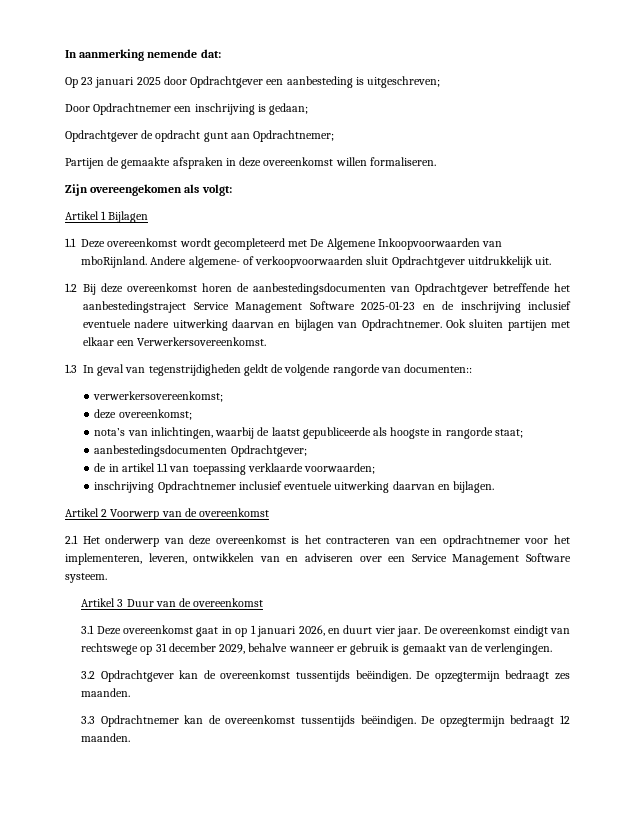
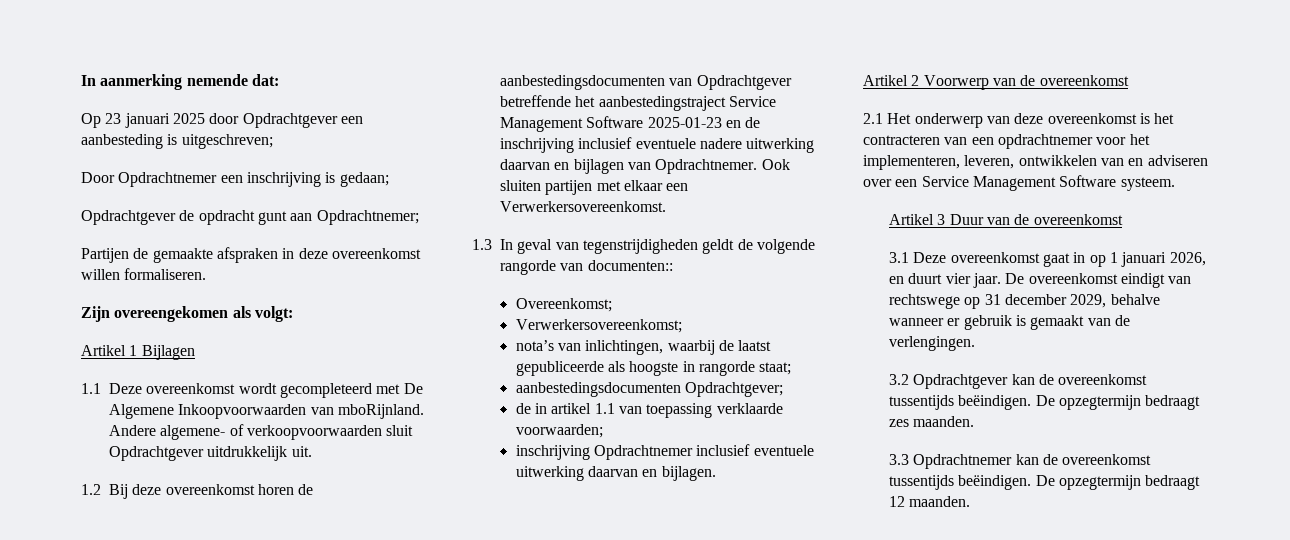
- verwerkersovereenkomst;
- deze overeenkomst;
+ Overeenkomst;
+ Verwerkersovereenkomst;

